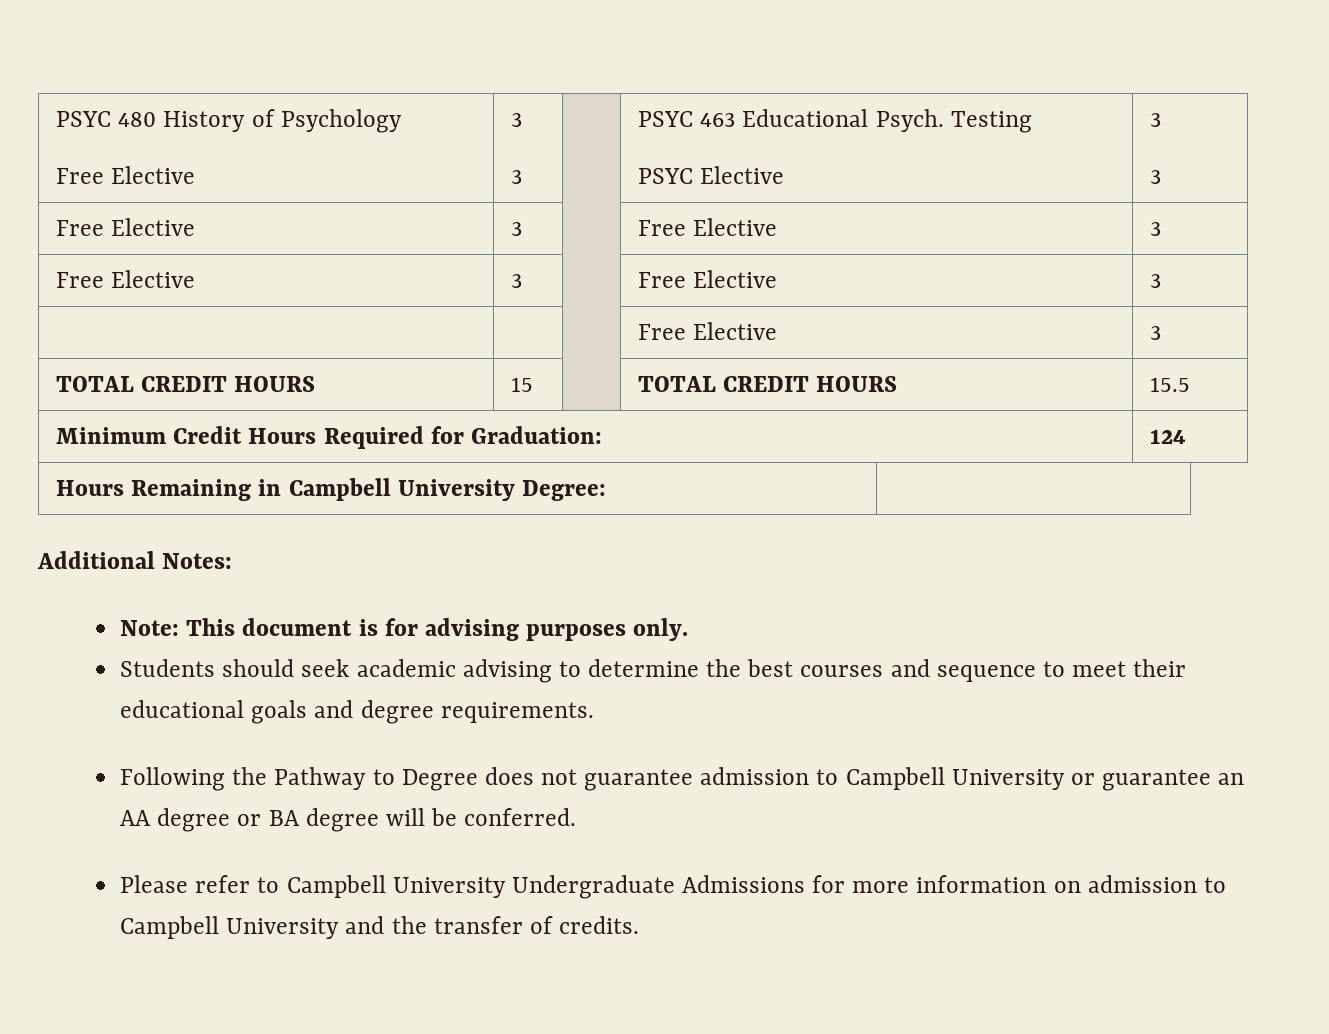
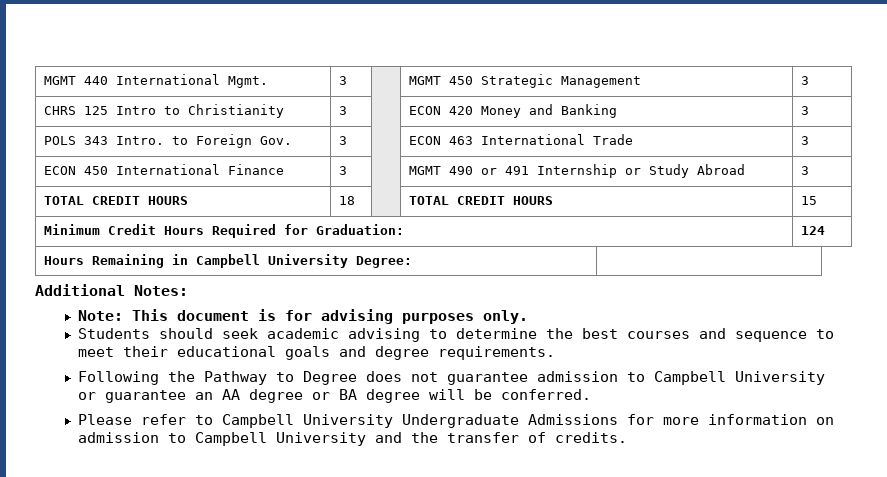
- PSYC 480 History of Psychology
- Free Elective | 3
- 3 | | PSYC 463 Educational Psych. Testing
- PSYC Elective | 3
- 3
- Free Elective | 3 | | Free Elective | 3
- Free Elective | 3 | | Free Elective | 3
- | | | Free Elective | 3
+ MGMT 440 International Mgmt. | 3 | | MGMT 450 Strategic Management | 3
+ CHRS 125 Intro to Christianity | 3 | | ECON 420 Money and Banking | 3
+ POLS 343 Intro. to Foreign Gov. | 3 | | ECON 463 International Trade | 3
+ ECON 450 International Finance | 3 | | MGMT 490 or 491 Internship or Study Abroad | 3
- TOTAL CREDIT HOURS | 15 | | TOTAL CREDIT HOURS | 15.5
+ TOTAL CREDIT HOURS | 18 | | TOTAL CREDIT HOURS | 15

